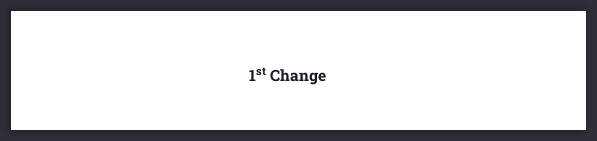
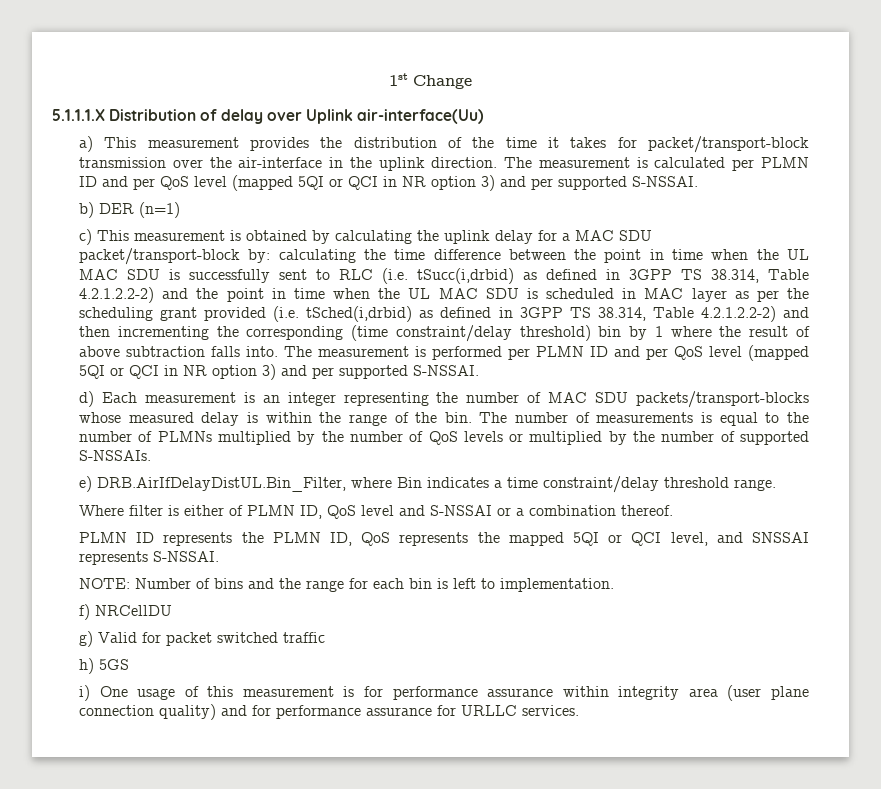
+ 5.1.1.1.X Distribution of delay over Uplink air-interface(Uu)
+ a) This measurement provides the distribution of the time it takes for packet/transport-block transmission over the air-interface in the uplink direction. The measurement is calculated per PLMN ID and per QoS level (mapped 5QI or QCI in NR option 3) and per supported S-NSSAI.
+ b) DER (n=1)
+ c) This measurement is obtained by calculating the uplink delay for a MAC SDU packet/transport-block by: calculating the time difference between the point in time when the UL MAC SDU is successfully sent to RLC (i.e. tSucc(i,drbid) as defined in 3GPP TS 38.314, Table 4.2.1.2.2-2) and the point in time when the UL MAC SDU is scheduled in MAC layer as per the scheduling grant provided (i.e. tSched(i,drbid) as defined in 3GPP TS 38.314, Table 4.2.1.2.2-2) and then incrementing the corresponding (time constraint/delay threshold) bin by 1 where the result of above subtraction falls into. The measurement is performed per PLMN ID and per QoS level (mapped 5QI or QCI in NR option 3) and per supported S-NSSAI.
+ d) Each measurement is an integer representing the number of MAC SDU packets/transport-blocks whose measured delay is within the range of the bin. The number of measurements is equal to the number of PLMNs multiplied by the number of QoS levels or multiplied by the number of supported S-NSSAIs.
+ e) DRB.AirIfDelayDistUL.Bin_Filter, where Bin indicates a time constraint/delay threshold range.
+ Where filter is either of PLMN ID, QoS level and S-NSSAI or a combination thereof.
+ PLMN ID represents the PLMN ID, QoS represents the mapped 5QI or QCI level, and SNSSAI represents S-NSSAI.
+ NOTE: Number of bins and the range for each bin is left to implementation.
+ f) NRCellDU
+ g) Valid for packet switched traffic
+ h) 5GS
+ i) One usage of this measurement is for performance assurance within integrity area (user plane connection quality) and for performance assurance for URLLC services.

